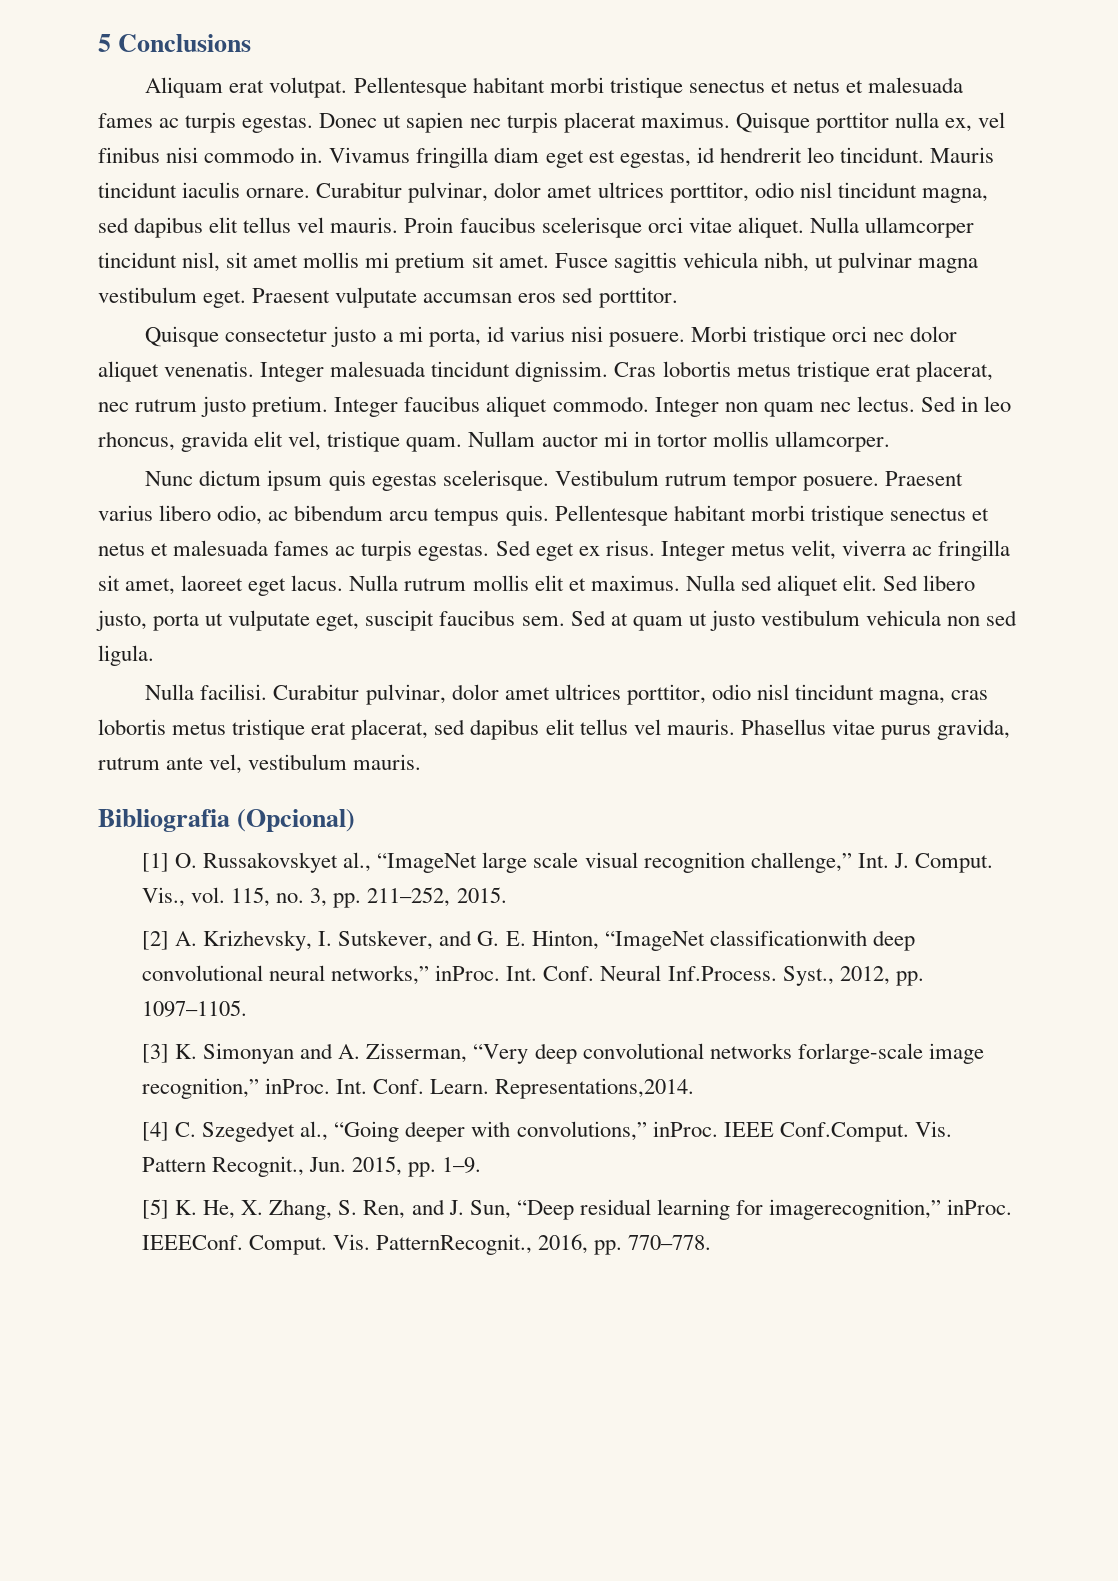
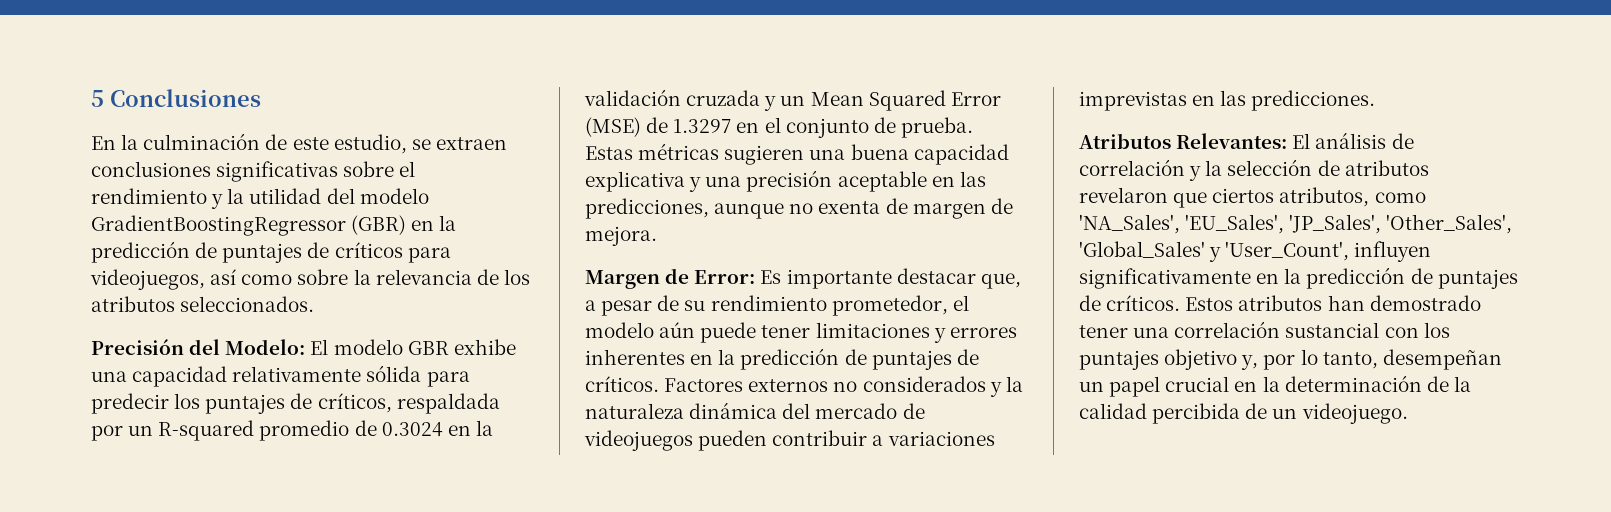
- 5 Conclusions
- Aliquam erat volutpat. Pellentesque habitant morbi tristique senectus et netus et malesuada fames ac turpis egestas. Donec ut sapien nec turpis placerat maximus. Quisque porttitor nulla ex, vel finibus nisi commodo in. Vivamus fringilla diam eget est egestas, id hendrerit leo tincidunt. Mauris tincidunt iaculis ornare. Curabitur pulvinar, dolor amet ultrices porttitor, odio nisl tincidunt magna, sed dapibus elit tellus vel mauris. Proin faucibus scelerisque orci vitae aliquet. Nulla ullamcorper tincidunt nisl, sit amet mollis mi pretium sit amet. Fusce sagittis vehicula nibh, ut pulvinar magna vestibulum eget. Praesent vulputate accumsan eros sed porttitor.
- Quisque consectetur justo a mi porta, id varius nisi posuere. Morbi tristique orci nec dolor aliquet venenatis. Integer malesuada tincidunt dignissim. Cras lobortis metus tristique erat placerat, nec rutrum justo pretium. Integer faucibus aliquet commodo. Integer non quam nec lectus. Sed in leo rhoncus, gravida elit vel, tristique quam. Nullam auctor mi in tortor mollis ullamcorper.
- Nunc dictum ipsum quis egestas scelerisque. Vestibulum rutrum tempor posuere. Praesent varius libero odio, ac bibendum arcu tempus quis. Pellentesque habitant morbi tristique senectus et netus et malesuada fames ac turpis egestas. Sed eget ex risus. Integer metus velit, viverra ac fringilla sit amet, laoreet eget lacus. Nulla rutrum mollis elit et maximus. Nulla sed aliquet elit. Sed libero justo, porta ut vulputate eget, suscipit faucibus sem. Sed at quam ut justo vestibulum vehicula non sed ligula.
- Nulla facilisi. Curabitur pulvinar, dolor amet ultrices porttitor, odio nisl tincidunt magna, cras lobortis metus tristique erat placerat, sed dapibus elit tellus vel mauris. Phasellus vitae purus gravida, rutrum ante vel, vestibulum mauris.
- Bibliografia (Opcional)
- [1] O. Russakovskyet al., “ImageNet large scale visual recognition challenge,” Int. J. Comput. Vis., vol. 115, no. 3, pp. 211–252, 2015.
- [2] A. Krizhevsky, I. Sutskever, and G. E. Hinton, “ImageNet classificationwith deep convolutional neural networks,” inProc. Int. Conf. Neural Inf.Process. Syst., 2012, pp. 1097–1105.
- [3] K. Simonyan and A. Zisserman, “Very deep convolutional networks forlarge-scale image recognition,” inProc. Int. Conf. Learn. Representations,2014.
- [4] C. Szegedyet al., “Going deeper with convolutions,” inProc. IEEE Conf.Comput. Vis. Pattern Recognit., Jun. 2015, pp. 1–9.
- [5] K. He, X. Zhang, S. Ren, and J. Sun, “Deep residual learning for imagerecognition,” inProc. IEEEConf. Comput. Vis. PatternRecognit., 2016, pp. 770–778.
+ 5 Conclusiones
+ En la culminación de este estudio, se extraen conclusiones significativas sobre el rendimiento y la utilidad del modelo GradientBoostingRegressor (GBR) en la predicción de puntajes de críticos para videojuegos, así como sobre la relevancia de los atributos seleccionados.
+ Precisión del Modelo: El modelo GBR exhibe una capacidad relativamente sólida para predecir los puntajes de críticos, respaldada por un R-squared promedio de 0.3024 en la validación cruzada y un Mean Squared Error (MSE) de 1.3297 en el conjunto de prueba. Estas métricas sugieren una buena capacidad explicativa y una precisión aceptable en las predicciones, aunque no exenta de margen de mejora.
+ Margen de Error: Es importante destacar que, a pesar de su rendimiento prometedor, el modelo aún puede tener limitaciones y errores inherentes en la predicción de puntajes de críticos. Factores externos no considerados y la naturaleza dinámica del mercado de videojuegos pueden contribuir a variaciones imprevistas en las predicciones.
+ Atributos Relevantes: El análisis de correlación y la selección de atributos revelaron que ciertos atributos, como 'NA_Sales', 'EU_Sales', 'JP_Sales', 'Other_Sales', 'Global_Sales' y 'User_Count', influyen significativamente en la predicción de puntajes de críticos. Estos atributos han demostrado tener una correlación sustancial con los puntajes objetivo y, por lo tanto, desempeñan un papel crucial en la determinación de la calidad percibida de un videojuego.

